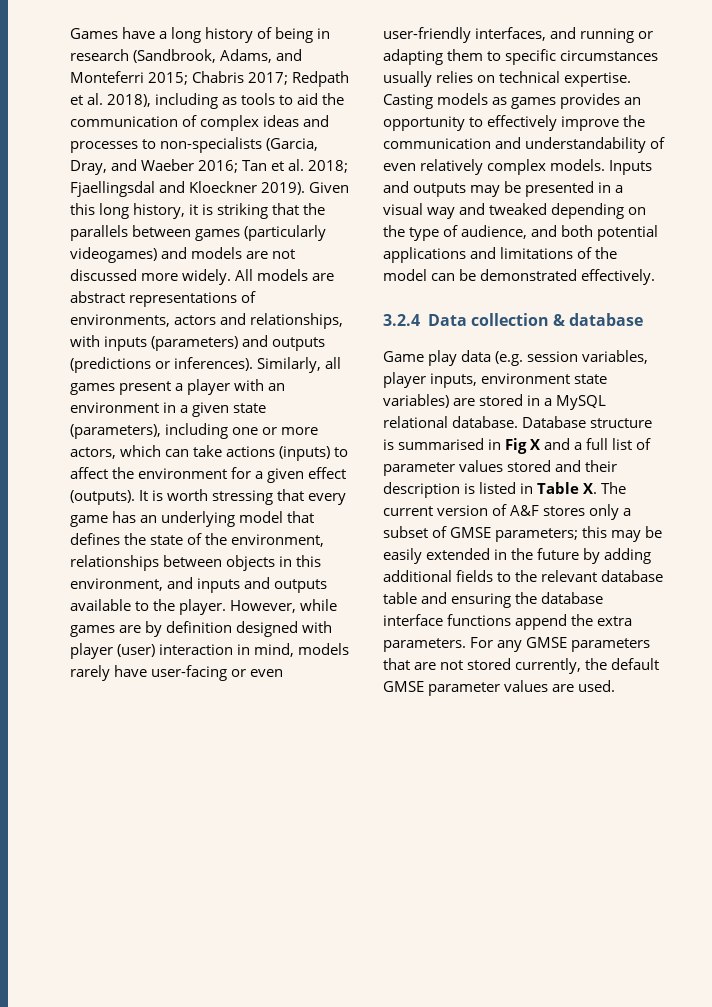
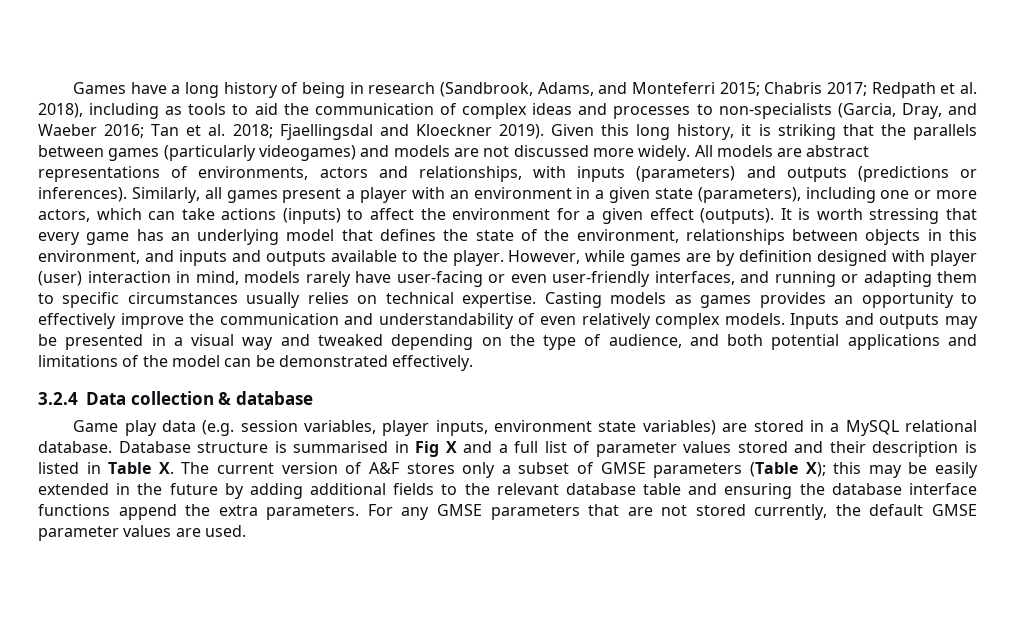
- Database structure is summarised in Fig X and a full list of parameter values stored and their description is listed in Table X. The current version of A&F stores only a subset of GMSE parameters;
+ Database structure is summarised in Fig X and a full list of parameter values stored and their description is listed in Table X. The current version of A&F stores only a subset of GMSE parameters (Table X);

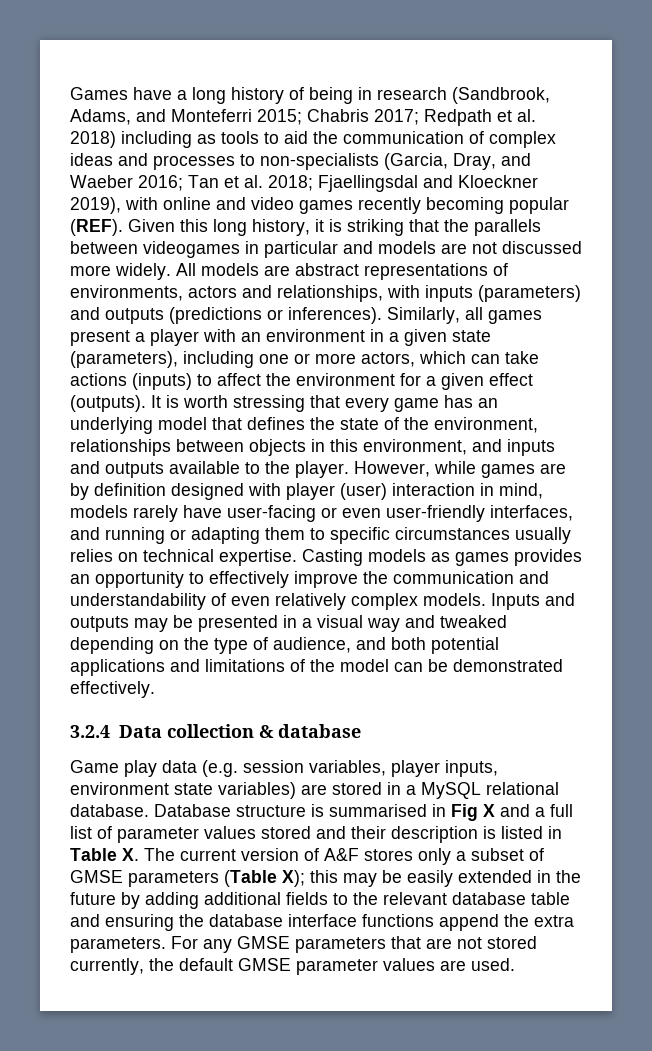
- Games have a long history of being in research (Sandbrook, Adams, and Monteferri 2015; Chabris 2017; Redpath et al. 2018), including as tools to aid the communication of complex ideas and processes to non-specialists (Garcia, Dray, and Waeber 2016; Tan et al. 2018; Fjaellingsdal and Kloeckner 2019).
+ Games have a long history of being in research (Sandbrook, Adams, and Monteferri 2015; Chabris 2017; Redpath et al. 2018) including as tools to aid the communication of complex ideas and processes to non-specialists (Garcia, Dray, and Waeber 2016; Tan et al. 2018; Fjaellingsdal and Kloeckner 2019), with online and video games recently becoming popular (REF).
- Given this long history, it is striking that the parallels between games (particularly videogames) and models are not discussed more widely.
+ Given this long history, it is striking that the parallels between videogames in particular and models are not discussed more widely.

